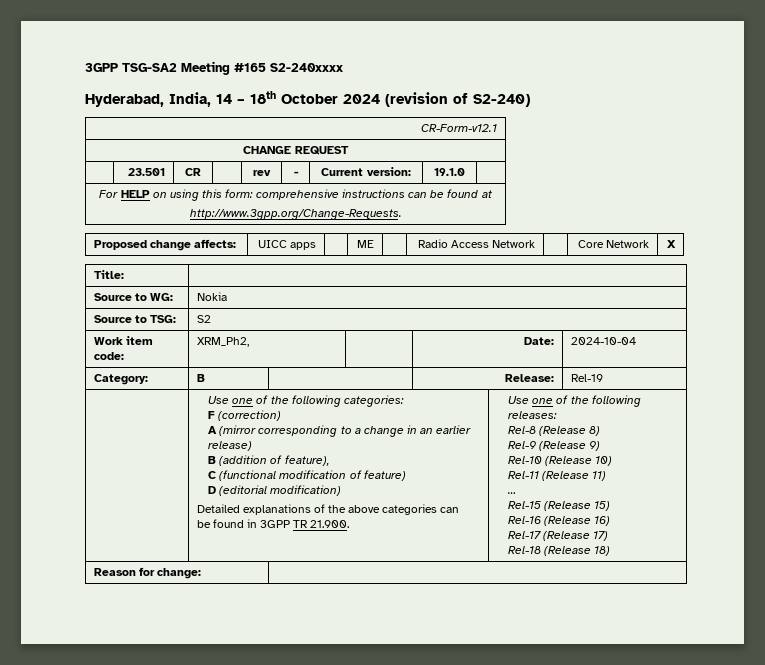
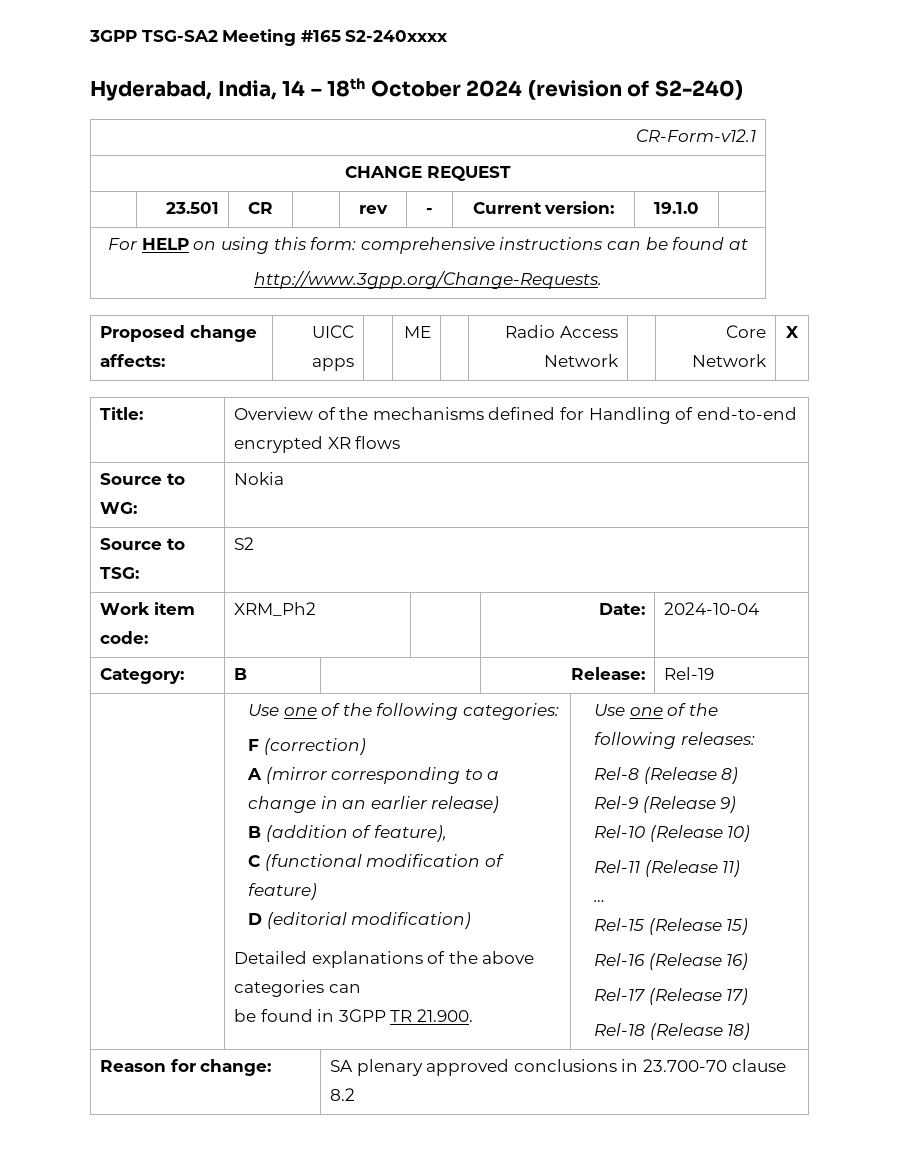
- Title: |
+ Title: | Overview of the mechanisms defined for Handling of end-to-end encrypted XR flows
- Work item code: | XRM_Ph2, | | Date: | 2024-10-04
+ Work item code: | XRM_Ph2 | | Date: | 2024-10-04
- Reason for change: |
+ Reason for change: | SA plenary approved conclusions in 23.700-70 clause 8.2

